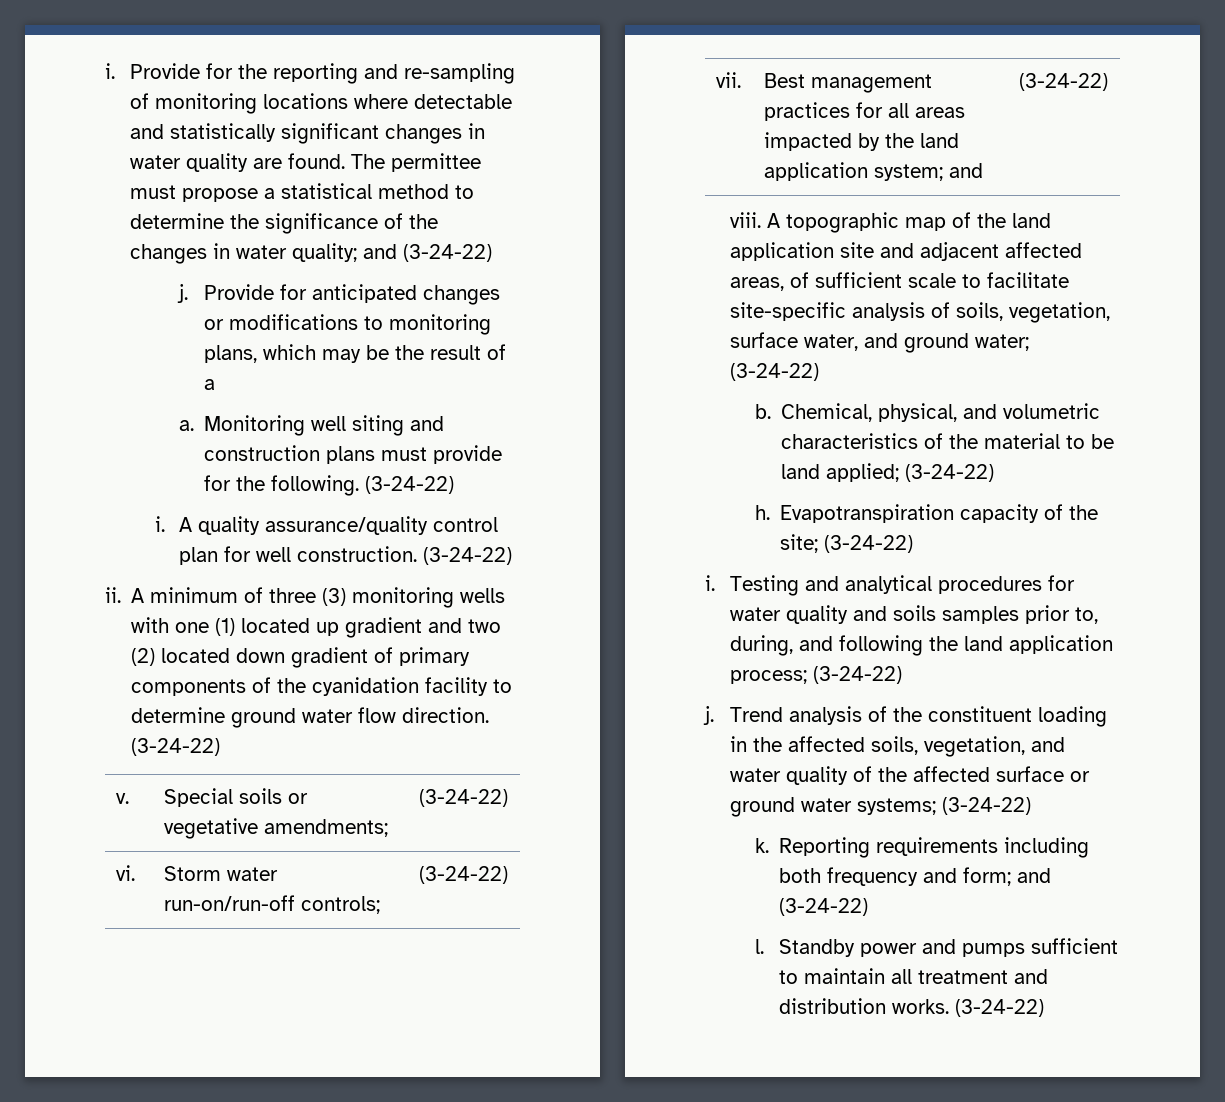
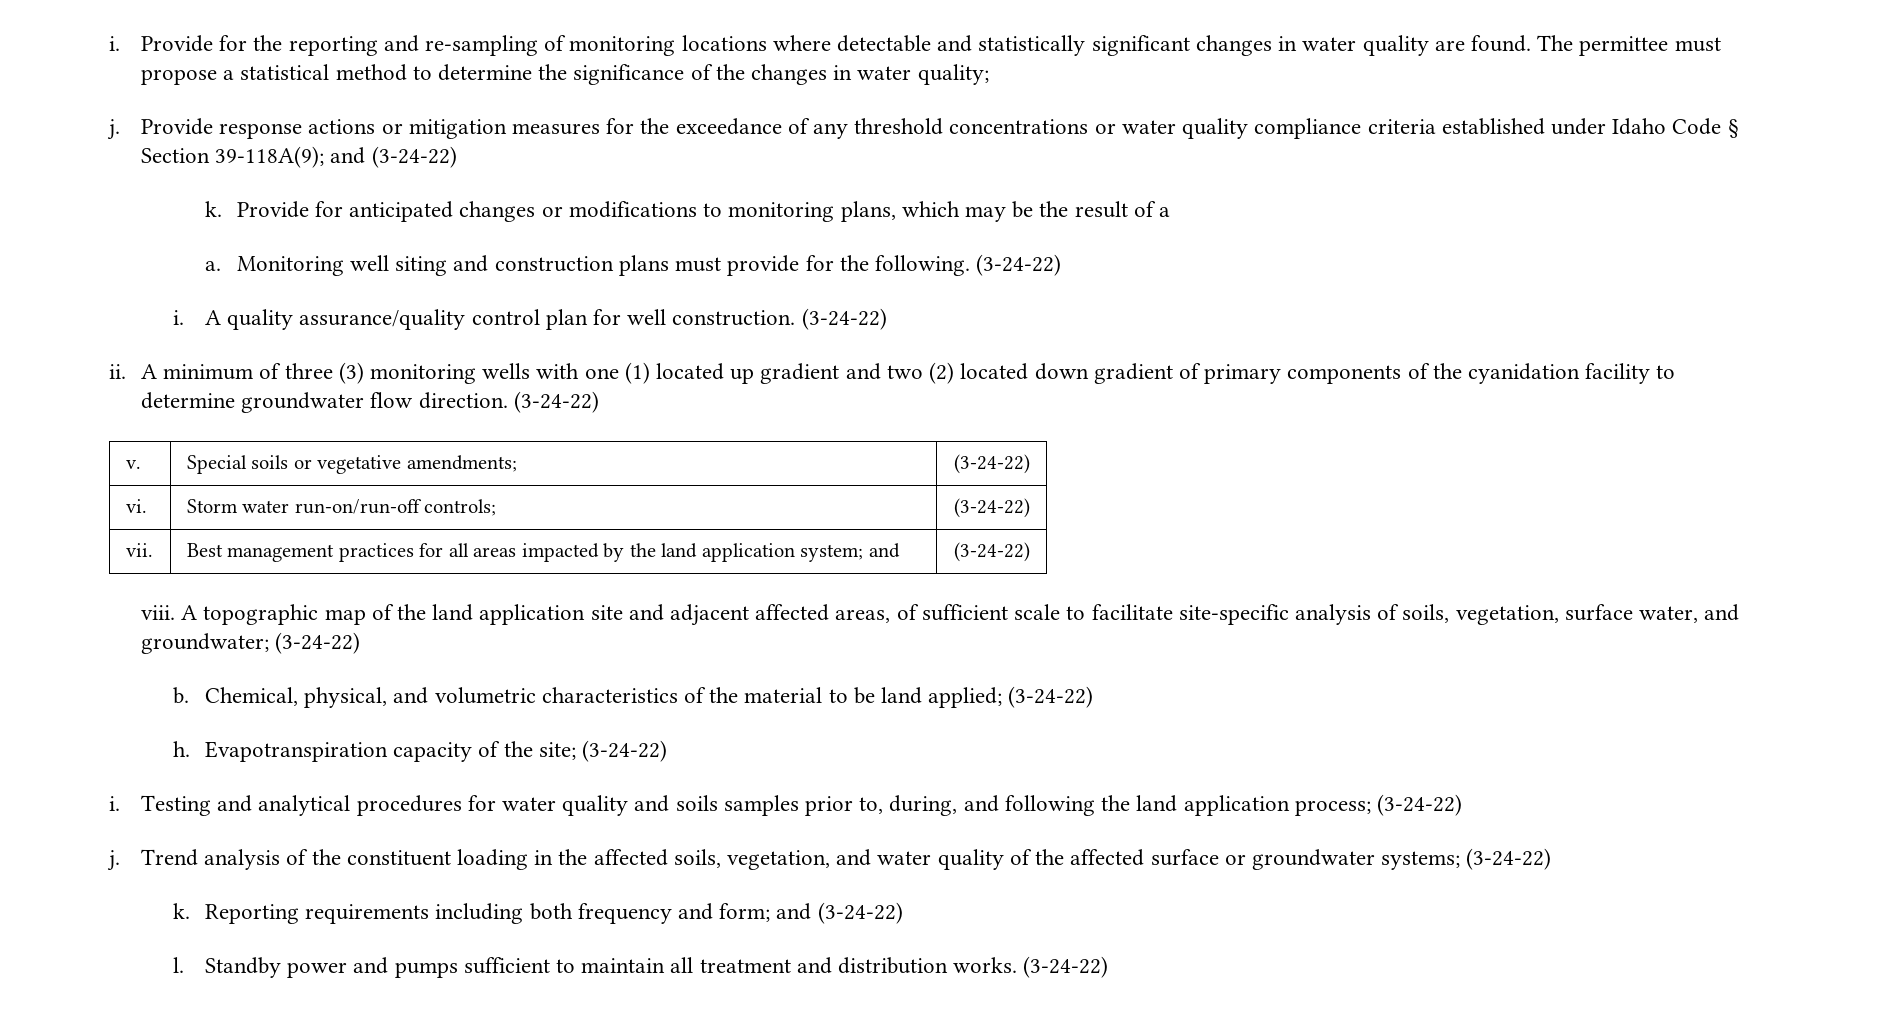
- The permittee must propose a statistical method to determine the significance of the changes in water quality; and (3-24-22)
- j.
+ The permittee must propose a statistical method to determine the significance of the changes in water quality;
+ j. Provide response actions or mitigation measures for the exceedance of any threshold concentrations or water quality compliance criteria established under Idaho Code § Section 39-118A(9); and (3-24-22)
+ k.
- A minimum of three (3) monitoring wells with one (1) located up gradient and two (2) located down gradient of primary components of the cyanidation facility to determine ground water flow direction.
+ A minimum of three (3) monitoring wells with one (1) located up gradient and two (2) located down gradient of primary components of the cyanidation facility to determine groundwater flow direction.
- A topographic map of the land application site and adjacent affected areas, of sufficient scale to facilitate site-specific analysis of soils, vegetation, surface water, and ground water; (3-24-22)
+ A topographic map of the land application site and adjacent affected areas, of sufficient scale to facilitate site-specific analysis of soils, vegetation, surface water, and groundwater; (3-24-22)
- Trend analysis of the constituent loading in the affected soils, vegetation, and water quality of the affected surface or ground water systems; (3-24-22)
+ Trend analysis of the constituent loading in the affected soils, vegetation, and water quality of the affected surface or groundwater systems; (3-24-22)

